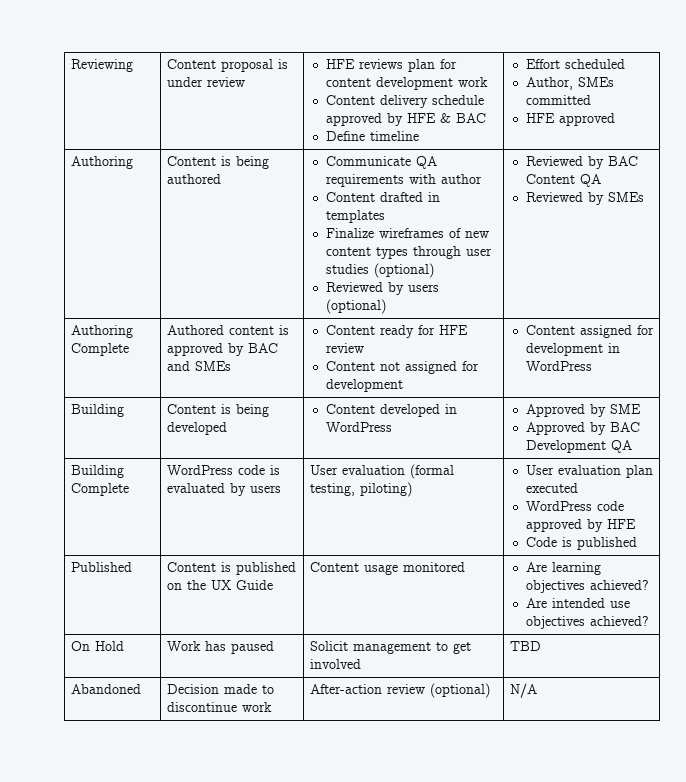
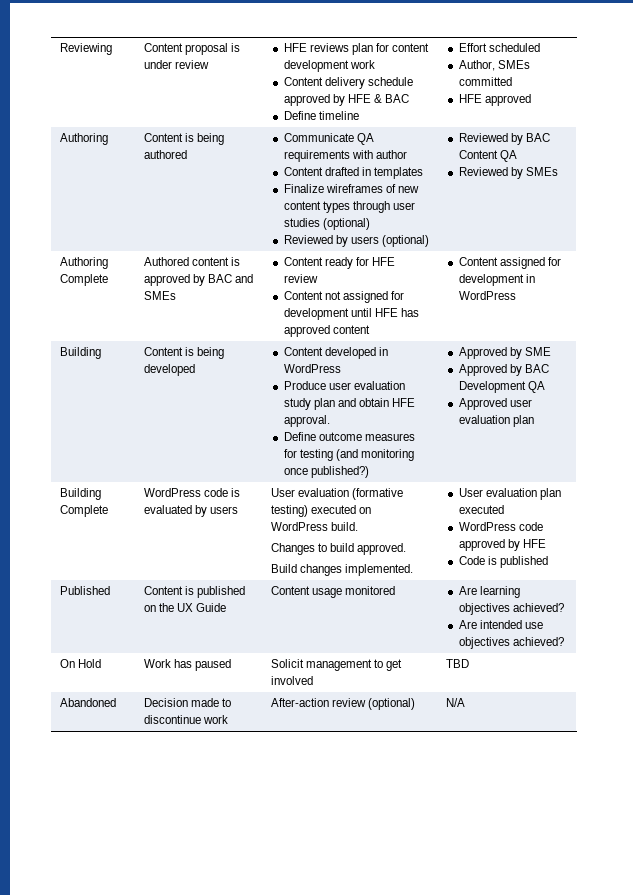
  Authoring Complete | Authored content is approved by BAC and SMEs | Content ready for HFE review
- Content not assigned for development | Content assigned for development in WordPress
+ Content not assigned for development until HFE has approved content | Content assigned for development in WordPress
- Building | Content is being developed | Content developed in WordPress | Approved by SME
+ Building | Content is being developed | Content developed in WordPress
+ Produce user evaluation study plan and obtain HFE approval.
+ Define outcome measures for testing (and monitoring once published?) | Approved by SME
  Approved by BAC Development QA
+ Approved user evaluation plan
- Building Complete | WordPress code is evaluated by users | User evaluation (formal testing, piloting) | User evaluation plan executed
+ Building Complete | WordPress code is evaluated by users | User evaluation (formative testing) executed on WordPress build.
+ Changes to build approved.
+ Build changes implemented. | User evaluation plan executed

